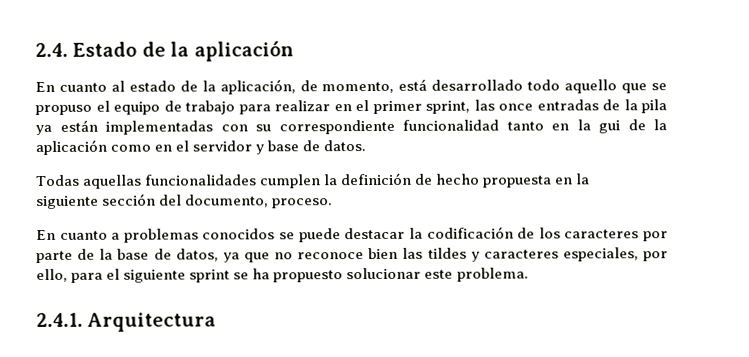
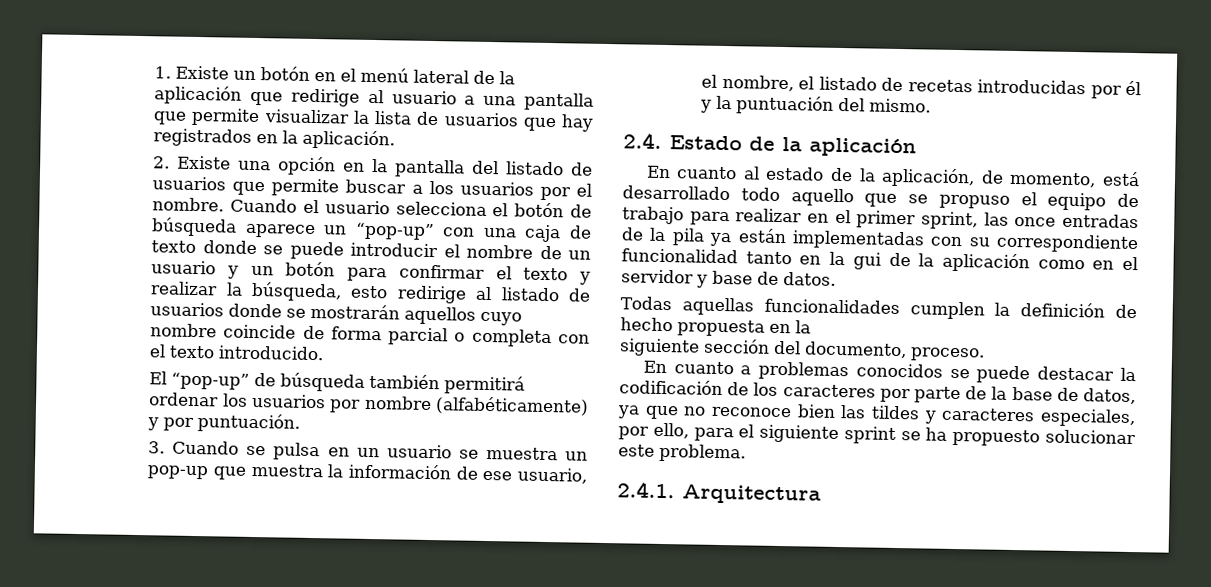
+ 1. Existe un botón en el menú lateral de la aplicación que redirige al usuario a una pantalla que permite visualizar la lista de usuarios que hay registrados en la aplicación.
+ 2. Existe una opción en la pantalla del listado de usuarios que permite buscar a los usuarios por el nombre. Cuando el usuario selecciona el botón de búsqueda aparece un “pop-up” con una caja de texto donde se puede introducir el nombre de un usuario y un botón para confirmar el texto y realizar la búsqueda, esto redirige al listado de usuarios donde se mostrarán aquellos cuyo nombre coincide de forma parcial o completa con el texto introducido.
+ El “pop-up” de búsqueda también permitirá ordenar los usuarios por nombre (alfabéticamente) y por puntuación.
+ 3. Cuando se pulsa en un usuario se muestra un pop-up que muestra la información de ese usuario, el nombre, el listado de recetas introducidas por él y la puntuación del mismo.

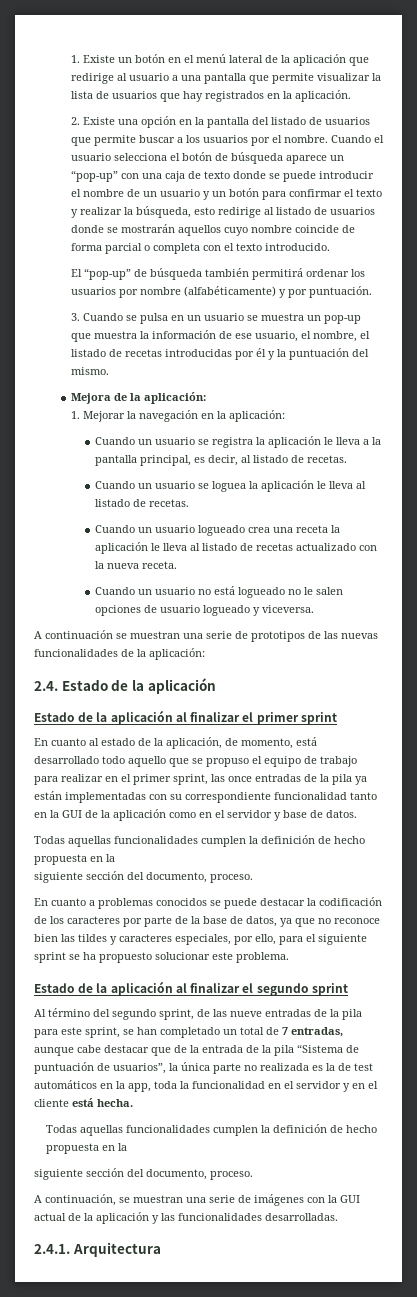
+ Mejora de la aplicación:
+ 1. Mejorar la navegación en la aplicación:
+ Cuando un usuario se registra la aplicación le lleva a la pantalla principal, es decir, al listado de recetas.
+ Cuando un usuario se loguea la aplicación le lleva al listado de recetas.
+ Cuando un usuario logueado crea una receta la aplicación le lleva al listado de recetas actualizado con la nueva receta.
+ Cuando un usuario no está logueado no le salen opciones de usuario logueado y viceversa.
+ A continuación se muestran una serie de prototipos de las nuevas funcionalidades de la aplicación:
+ Estado de la aplicación al finalizar el primer sprint
- En cuanto al estado de la aplicación, de momento, está desarrollado todo aquello que se propuso el equipo de trabajo para realizar en el primer sprint, las once entradas de la pila ya están implementadas con su correspondiente funcionalidad tanto en la gui de la aplicación como en el servidor y base de datos.
+ En cuanto al estado de la aplicación, de momento, está desarrollado todo aquello que se propuso el equipo de trabajo para realizar en el primer sprint, las once entradas de la pila ya están implementadas con su correspondiente funcionalidad tanto en la GUI de la aplicación como en el servidor y base de datos.
+ Estado de la aplicación al finalizar el segundo sprint
+ Al término del segundo sprint, de las nueve entradas de la pila para este sprint, se han completado un total de 7 entradas, aunque cabe destacar que de la entrada de la pila “Sistema de puntuación de usuarios”, la única parte no realizada es la de test automáticos en la app, toda la funcionalidad en el servidor y en el cliente está hecha.
+ Todas aquellas funcionalidades cumplen la definición de hecho propuesta en la
+ siguiente sección del documento, proceso.
+ A continuación, se muestran una serie de imágenes con la GUI actual de la aplicación y las funcionalidades desarrolladas.

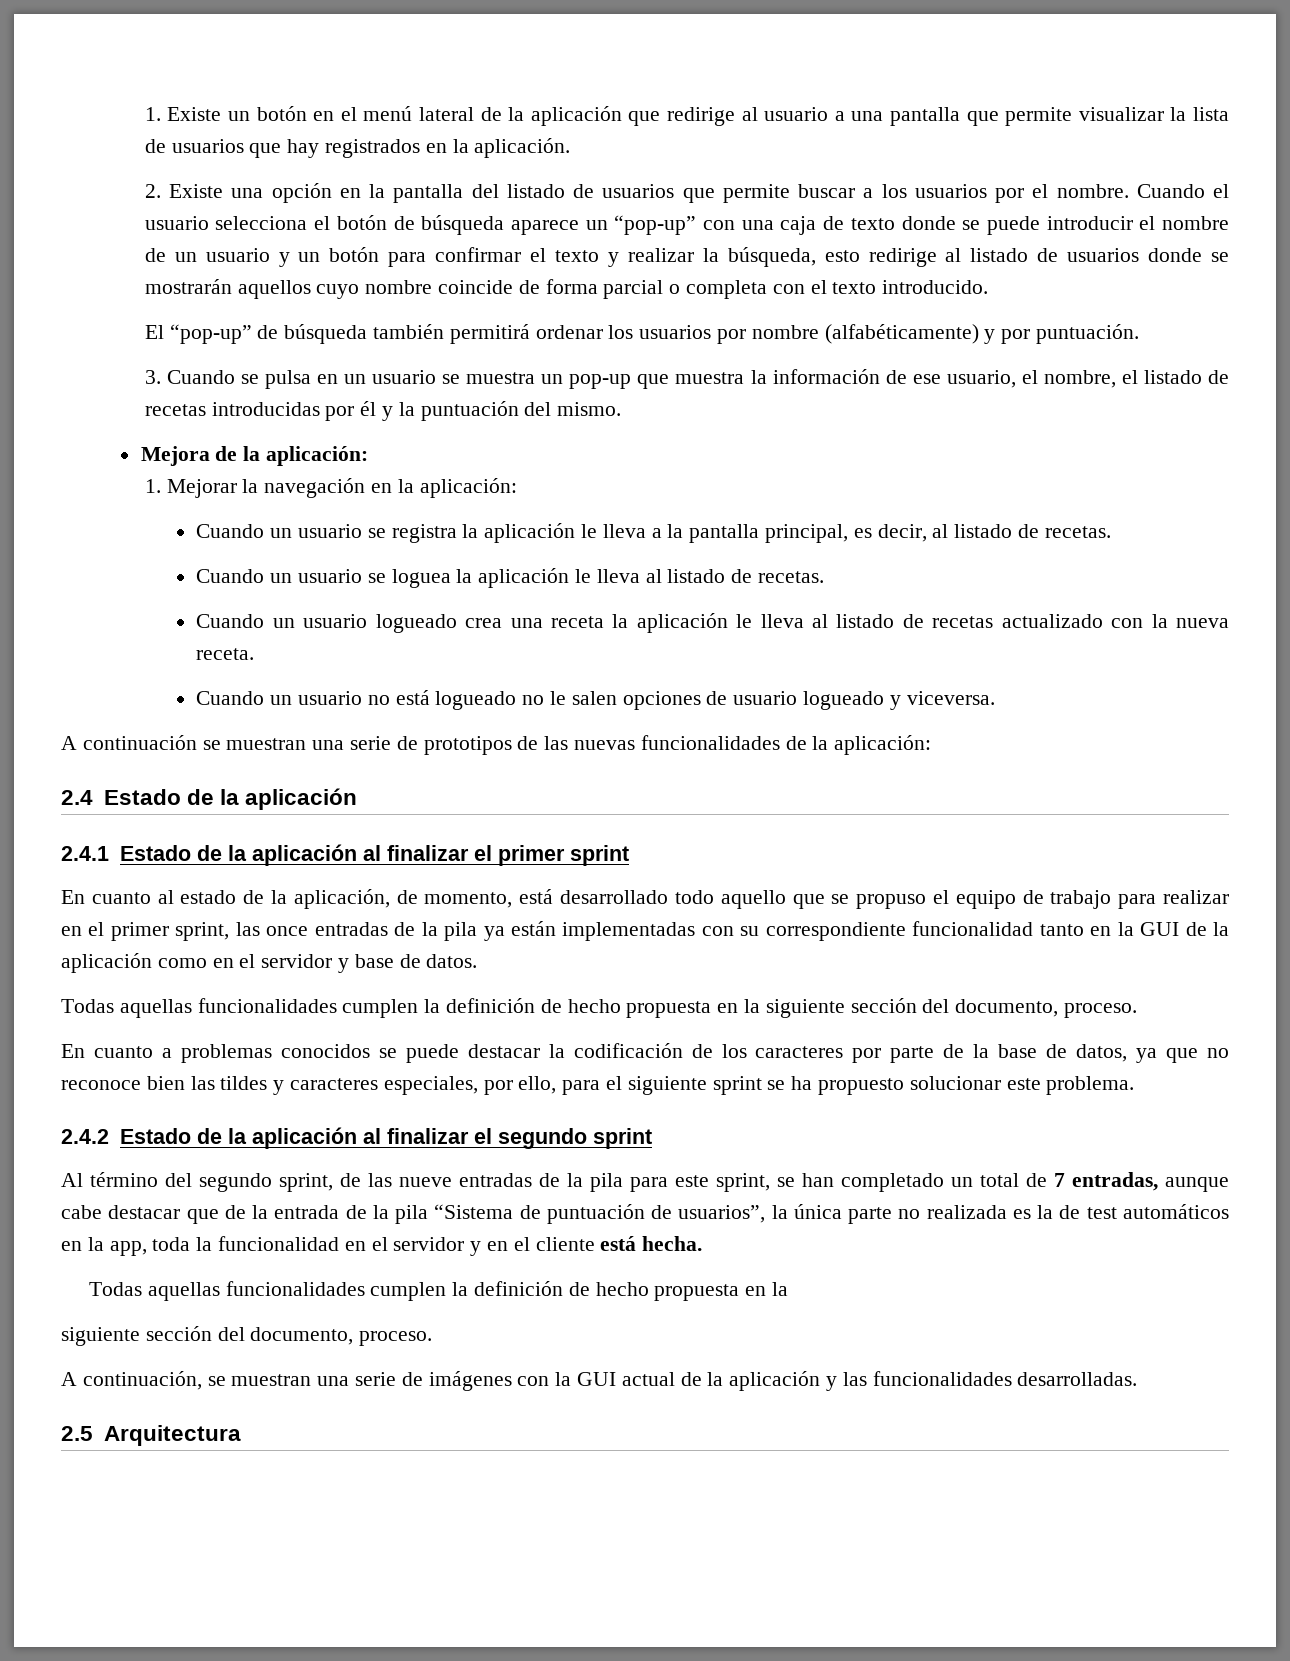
- 2.4. Estado de la aplicación
+ 2.4 Estado de la aplicación
- Estado de la aplicación al finalizar el primer sprint
+ 2.4.1 Estado de la aplicación al finalizar el primer sprint
  En cuanto al estado de la aplicación, de momento, está desarrollado todo aquello que se propuso el equipo de trabajo para realizar en el primer sprint, las once entradas de la pila ya están implementadas con su correspondiente funcionalidad tanto en la GUI de la aplicación como en el servidor y base de datos.
- Todas aquellas funcionalidades cumplen la definición de hecho propuesta en la
- siguiente sección del documento, proceso.
+ Todas aquellas funcionalidades cumplen la definición de hecho propuesta en la siguiente sección del documento, proceso.
- Estado de la aplicación al finalizar el segundo sprint
+ 2.4.2 Estado de la aplicación al finalizar el segundo sprint
- 2.4.1. Arquitectura
+ 2.5 Arquitectura

